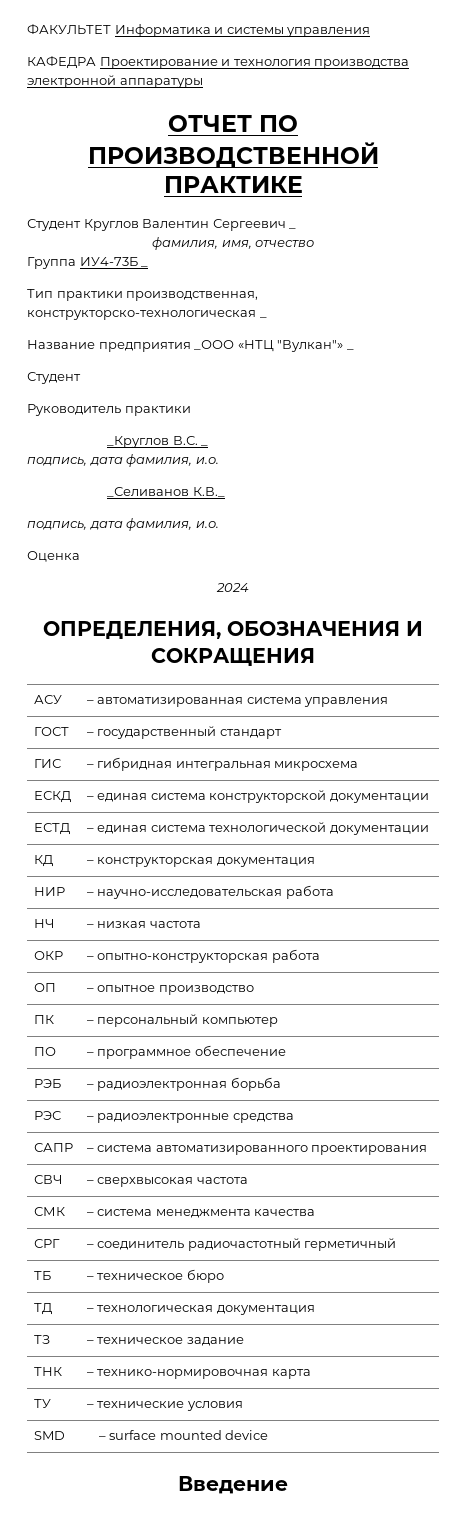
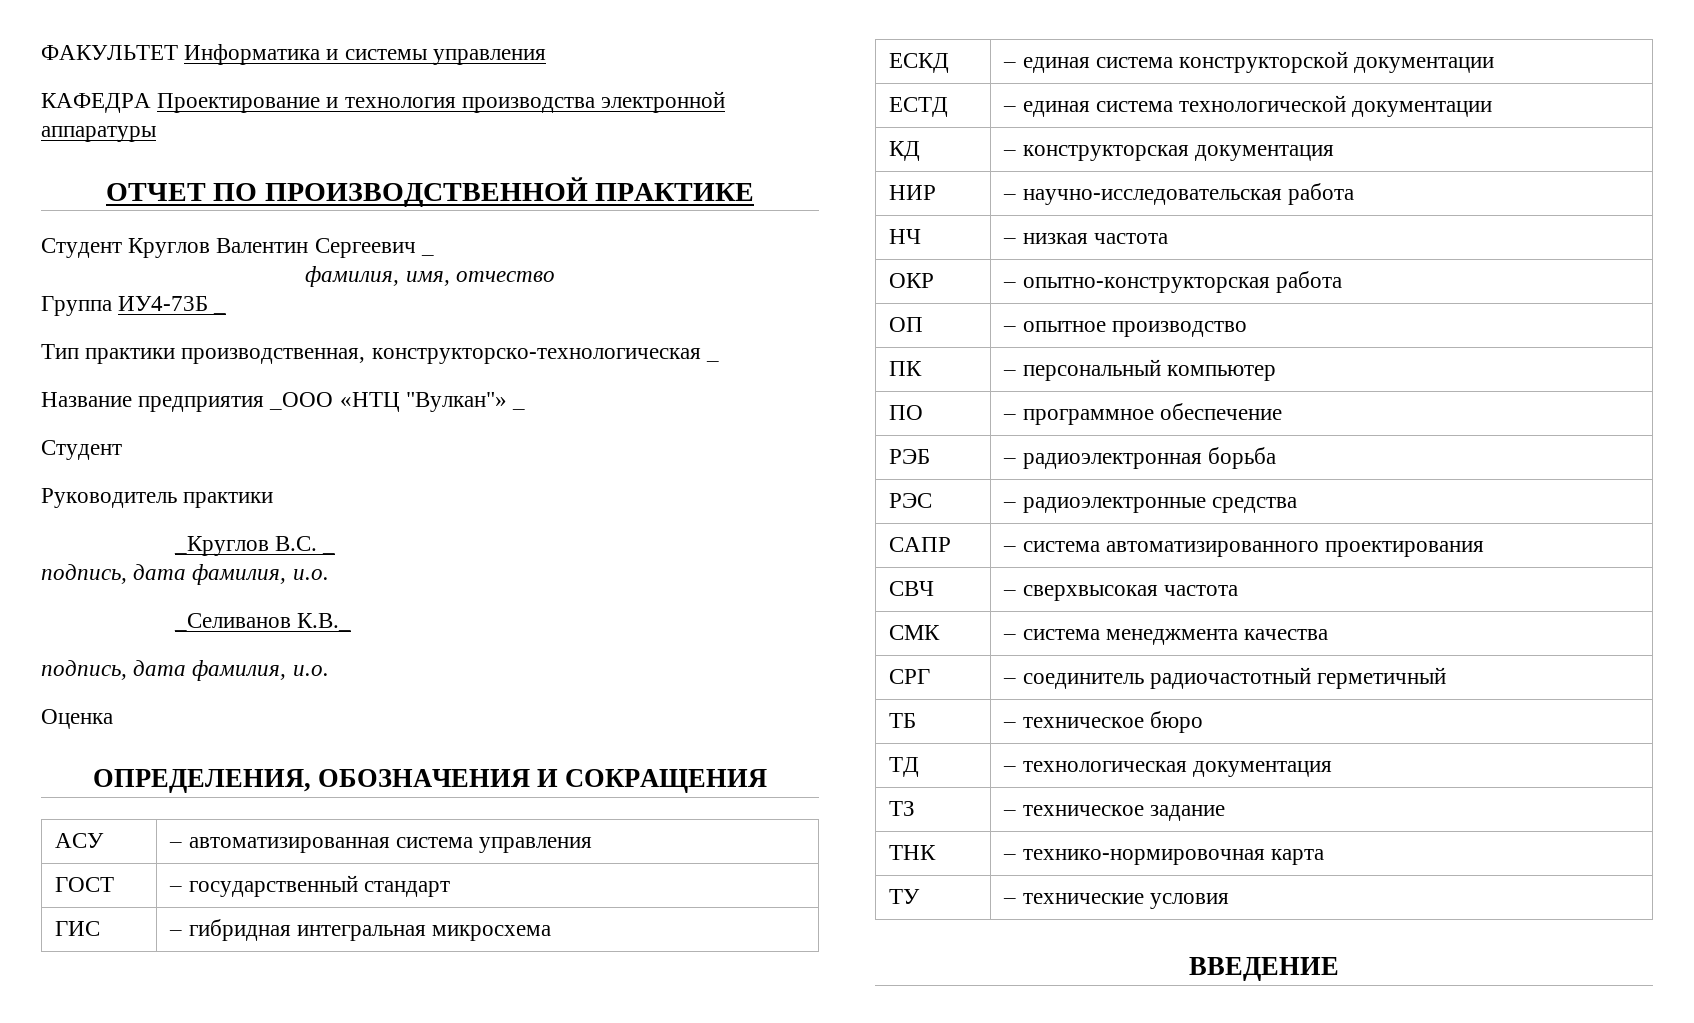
- 2024
- SMD | – surface mounted device
- Введение
+ ВВЕДЕНИЕ

